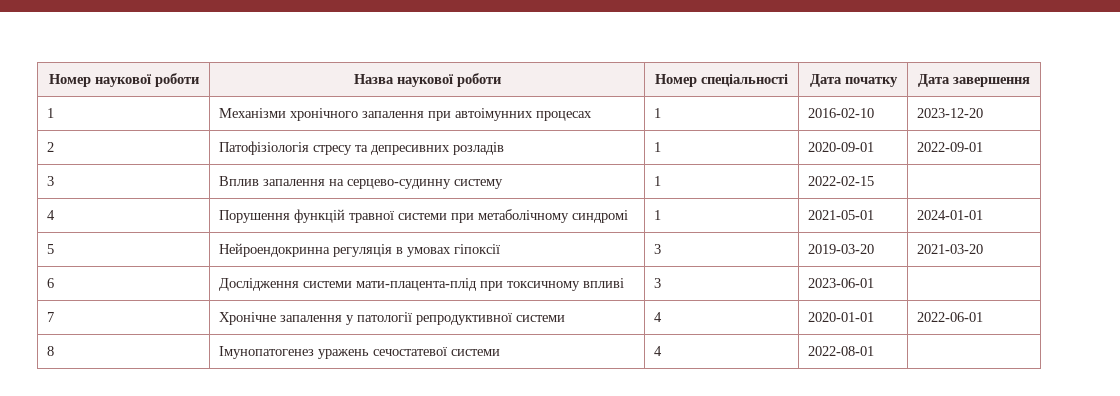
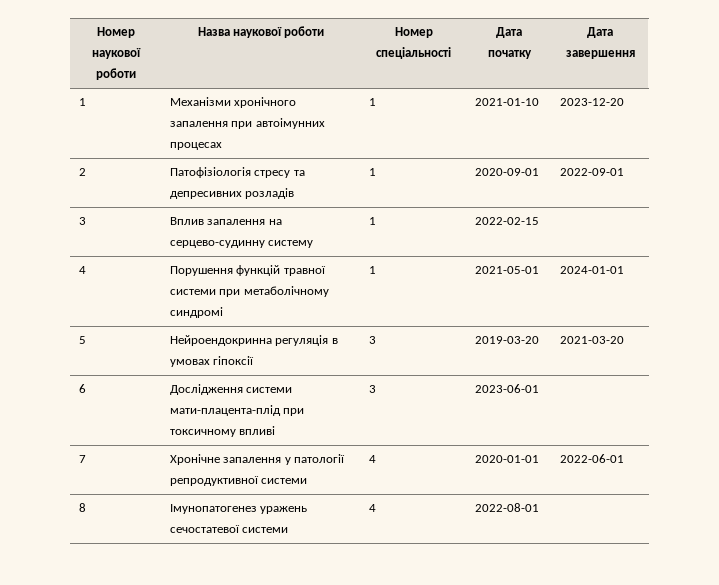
- 1 | Механізми хронічного запалення при автоімунних процесах | 1 | 2016-02-10 | 2023-12-20
+ 1 | Механізми хронічного запалення при автоімунних процесах | 1 | 2021-01-10 | 2023-12-20

